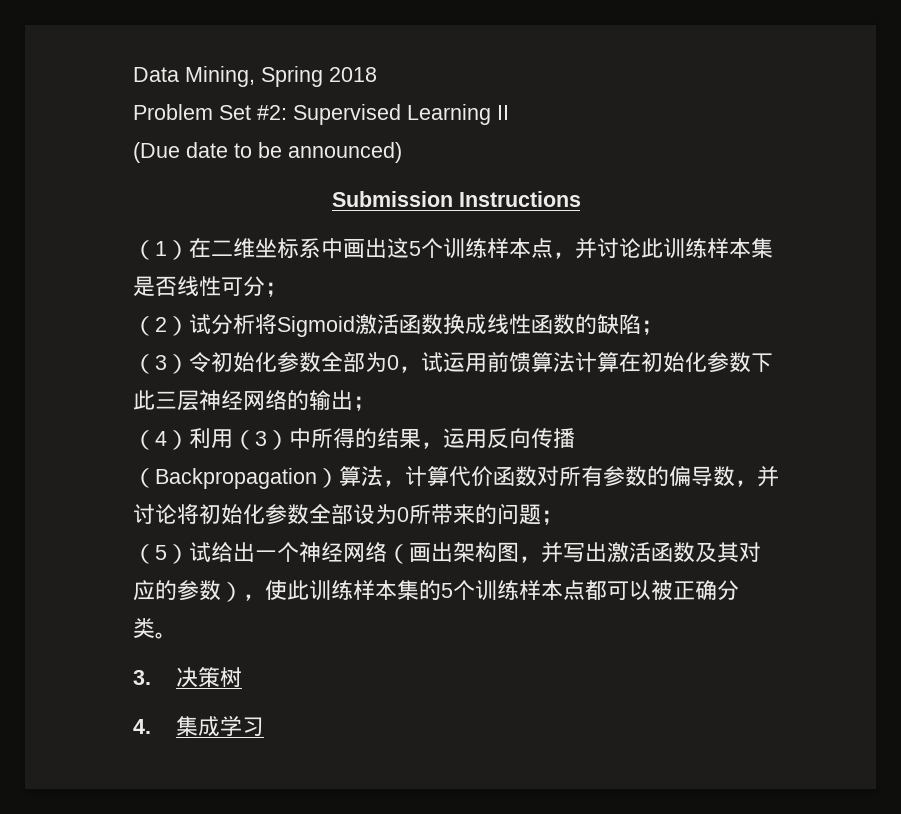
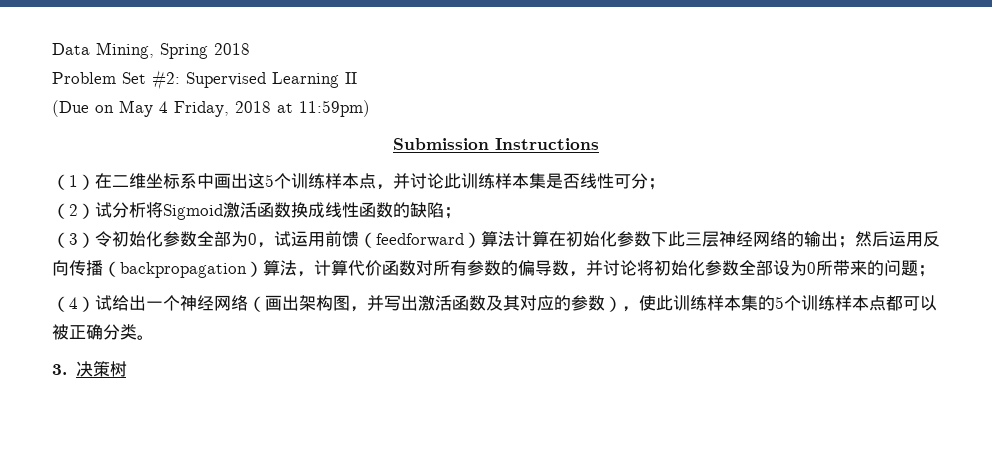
- (Due date to be announced)
+ (Due on May 4 Friday, 2018 at 11:59pm)
- （3）令初始化参数全部为0，试运用前馈算法计算在初始化参数下此三层神经网络的输出；
- （4）利用（3）中所得的结果，运用反向传播（Backpropagation）算法，计算代价函数对所有参数的偏导数，并讨论将初始化参数全部设为0所带来的问题；
+ （3）令初始化参数全部为0，试运用前馈（feedforward）算法计算在初始化参数下此三层神经网络的输出；然后运用反向传播（backpropagation）算法，计算代价函数对所有参数的偏导数，并讨论将初始化参数全部设为0所带来的问题；
- （5）试给出一个神经网络（画出架构图，并写出激活函数及其对应的参数），使此训练样本集的5个训练样本点都可以被正确分类。
+ （4）试给出一个神经网络（画出架构图，并写出激活函数及其对应的参数），使此训练样本集的5个训练样本点都可以被正确分类。
- 4.集成学习

